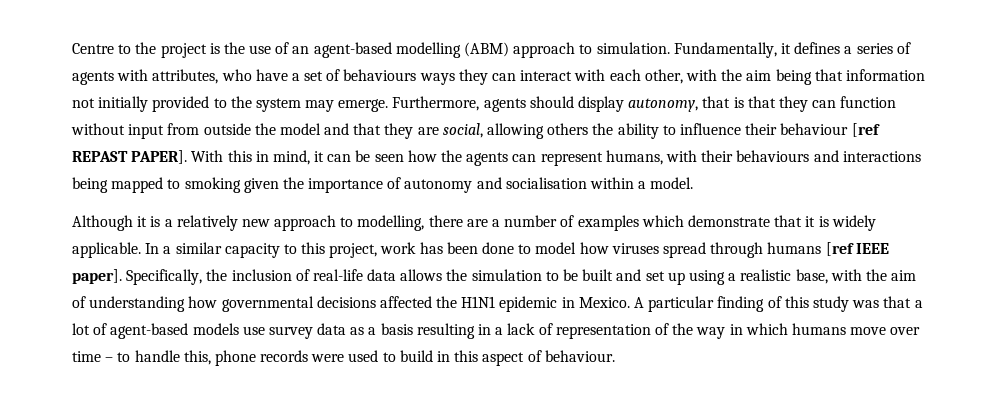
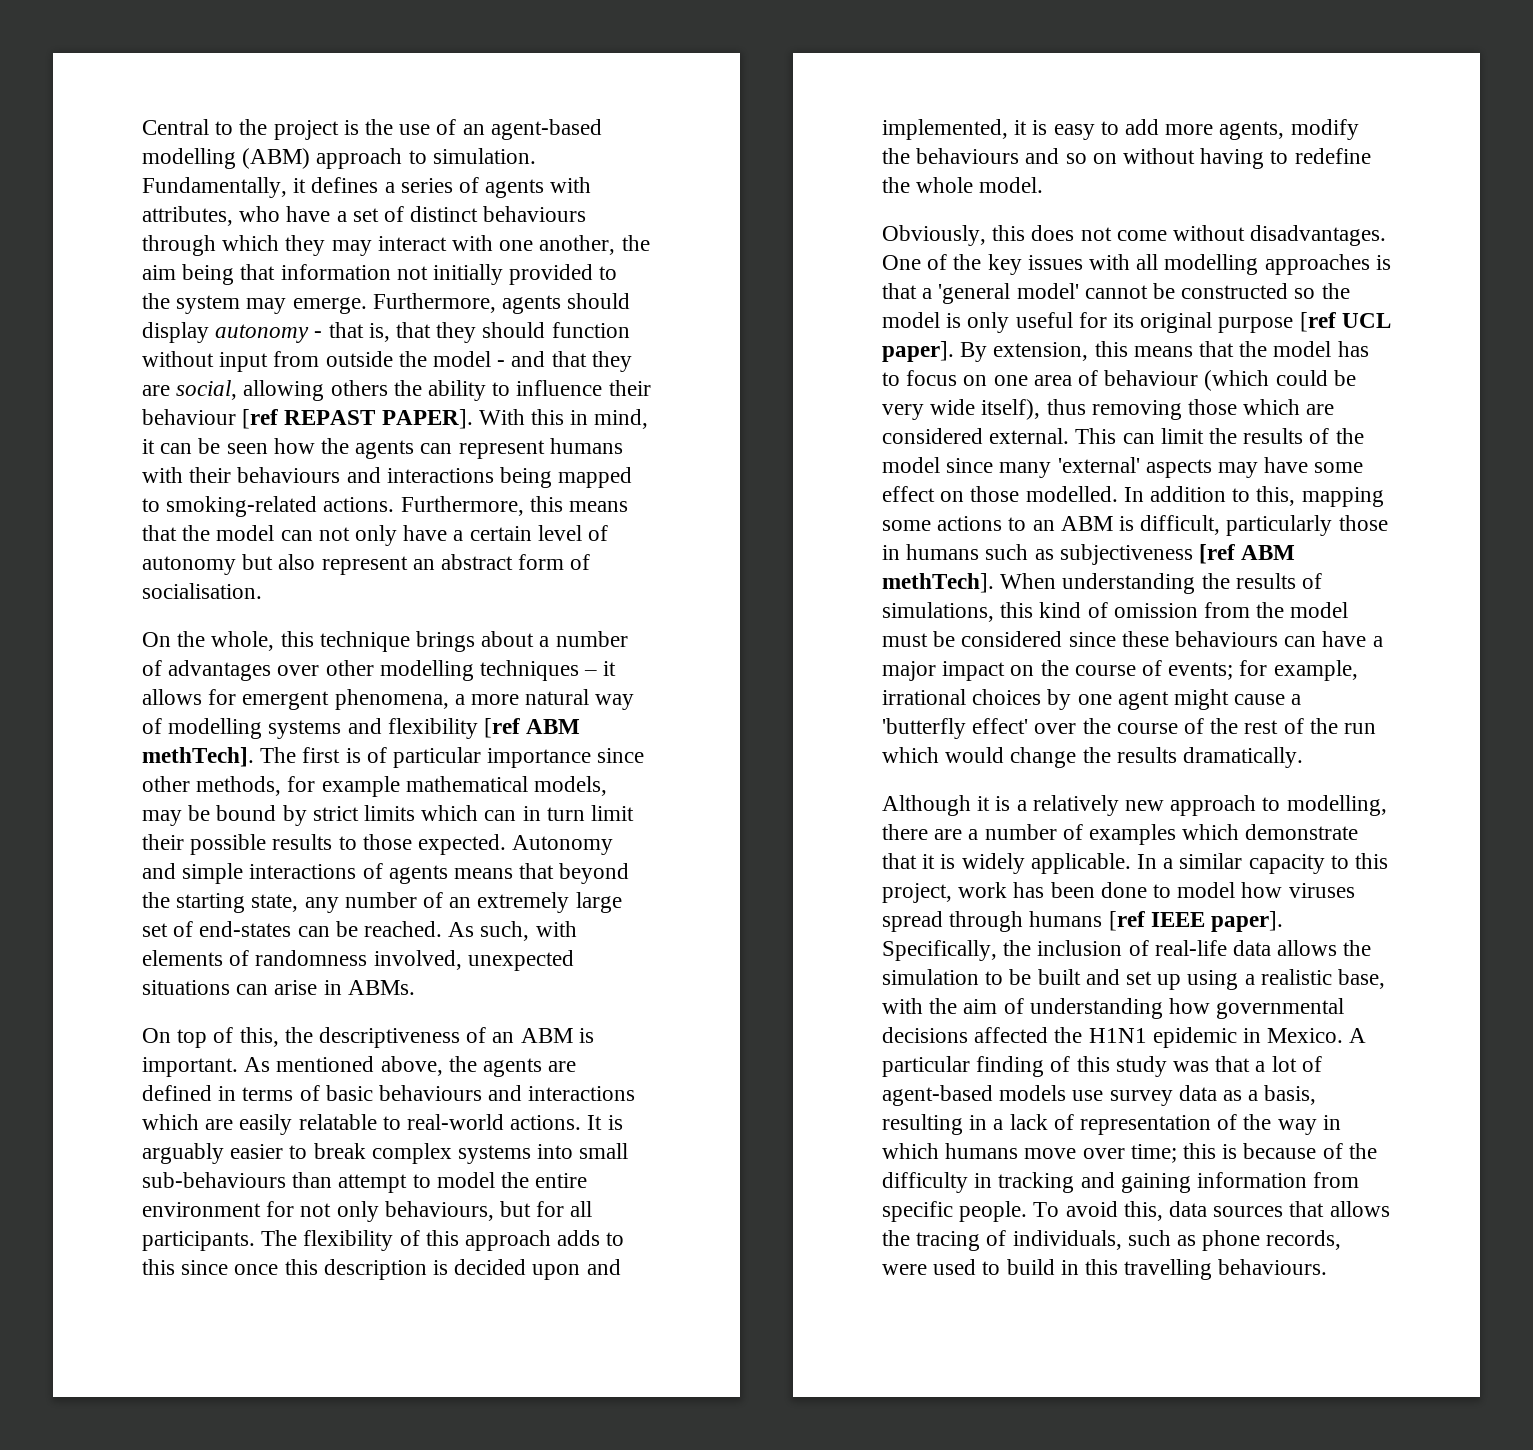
- Centre to the project is the use of an agent-based modelling (ABM) approach to simulation.
+ Central to the project is the use of an agent-based modelling (ABM) approach to simulation.
- Fundamentally, it defines a series of agents with attributes, who have a set of behaviours ways they can interact with each other, with the aim being that information not initially provided to the system may emerge.
+ Fundamentally, it defines a series of agents with attributes, who have a set of distinct behaviours through which they may interact with one another, the aim being that information not initially provided to the system may emerge.
- Furthermore, agents should display autonomy, that is that they can function without input from outside the model and that they are social, allowing others the ability to influence their behaviour [ref REPAST PAPER].
+ Furthermore, agents should display autonomy - that is, that they should function without input from outside the model - and that they are social, allowing others the ability to influence their behaviour [ref REPAST PAPER].
- With this in mind, it can be seen how the agents can represent humans, with their behaviours and interactions being mapped to smoking given the importance of autonomy and socialisation within a model.
+ With this in mind, it can be seen how the agents can represent humans with their behaviours and interactions being mapped to smoking-related actions. Furthermore, this means that the model can not only have a certain level of autonomy but also represent an abstract form of socialisation.
+ On the whole, this technique brings about a number of advantages over other modelling techniques – it allows for emergent phenomena, a more natural way of modelling systems and flexibility [ref ABM methTech]. The first is of particular importance since other methods, for example mathematical models, may be bound by strict limits which can in turn limit their possible results to those expected. Autonomy and simple interactions of agents means that beyond the starting state, any number of an extremely large set of end-states can be reached. As such, with elements of randomness involved, unexpected situations can arise in ABMs.
+ On top of this, the descriptiveness of an ABM is important. As mentioned above, the agents are defined in terms of basic behaviours and interactions which are easily relatable to real-world actions. It is arguably easier to break complex systems into small sub-behaviours than attempt to model the entire environment for not only behaviours, but for all participants. The flexibility of this approach adds to this since once this description is decided upon and implemented, it is easy to add more agents, modify the behaviours and so on without having to redefine the whole model.
+ Obviously, this does not come without disadvantages. One of the key issues with all modelling approaches is that a 'general model' cannot be constructed so the model is only useful for its original purpose [ref UCL paper]. By extension, this means that the model has to focus on one area of behaviour (which could be very wide itself), thus removing those which are considered external. This can limit the results of the model since many 'external' aspects may have some effect on those modelled. In addition to this, mapping some actions to an ABM is difficult, particularly those in humans such as subjectiveness [ref ABM methTech]. When understanding the results of simulations, this kind of omission from the model must be considered since these behaviours can have a major impact on the course of events; for example, irrational choices by one agent might cause a 'butterfly effect' over the course of the rest of the run which would change the results dramatically.
- A particular finding of this study was that a lot of agent-based models use survey data as a basis resulting in a lack of representation of the way in which humans move over time – to handle this, phone records were used to build in this aspect of behaviour.
+ A particular finding of this study was that a lot of agent-based models use survey data as a basis, resulting in a lack of representation of the way in which humans move over time; this is because of the difficulty in tracking and gaining information from specific people. To avoid this, data sources that allows the tracing of individuals, such as phone records, were used to build in this travelling behaviours.

